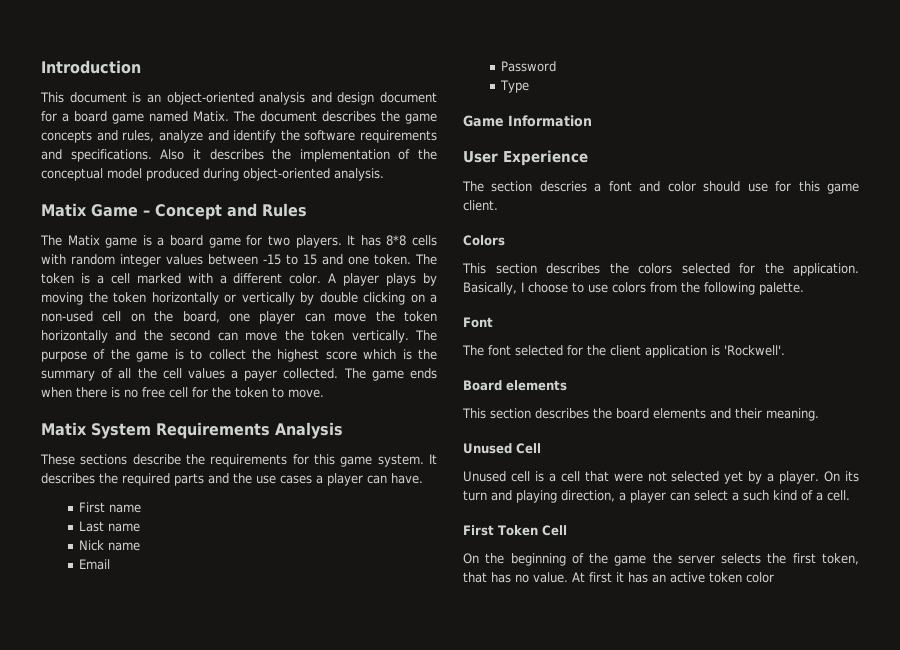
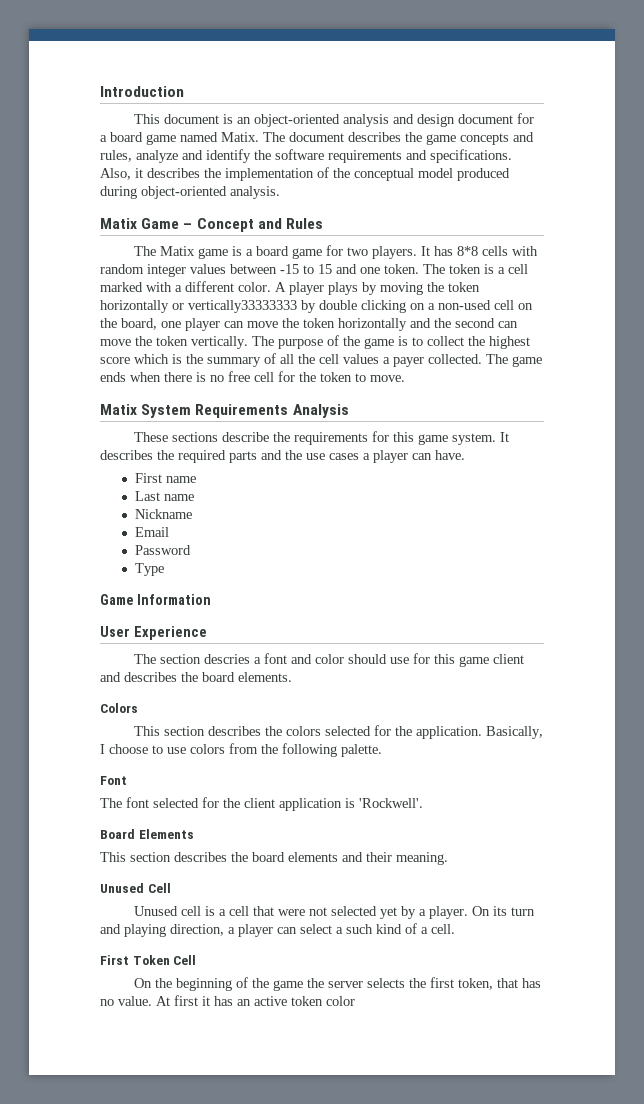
- Also it describes the implementation of the conceptual model produced during object-oriented analysis.
+ Also, it describes the implementation of the conceptual model produced during object-oriented analysis.
- A player plays by moving the token horizontally or vertically by double clicking on a non-used cell on the board, one player can move the token horizontally and the second can move the token vertically.
+ A player plays by moving the token horizontally or vertically33333333 by double clicking on a non-used cell on the board, one player can move the token horizontally and the second can move the token vertically.
- Nick name
+ Nickname
- The section descries a font and color should use for this game client.
+ The section descries a font and color should use for this game client and describes the board elements.
- Board elements
+ Board Elements

